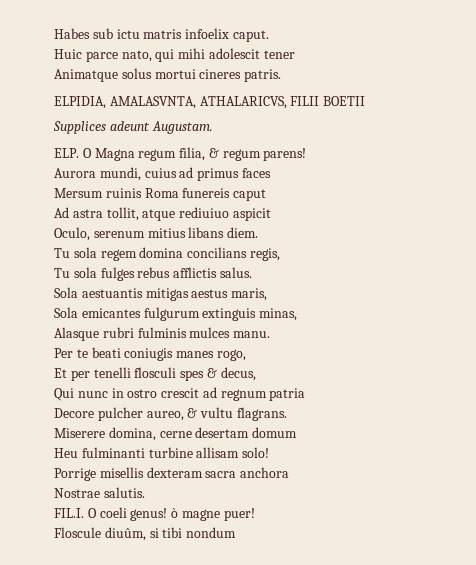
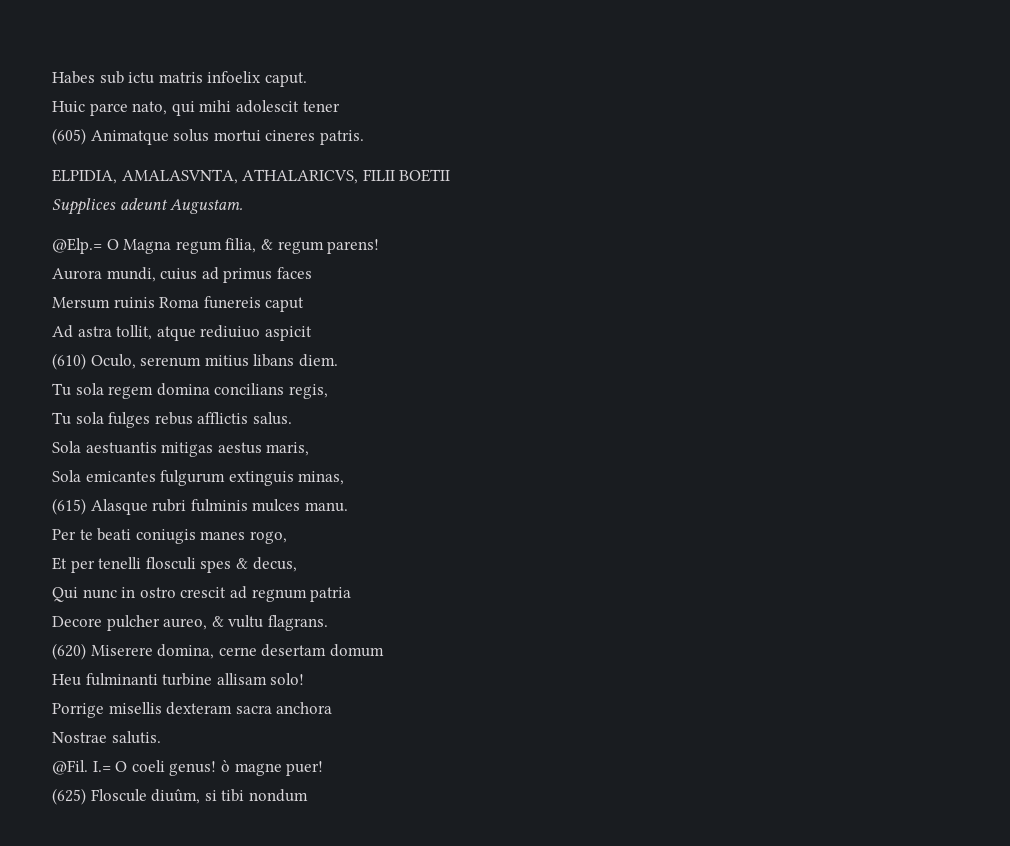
- Animatque solus mortui cineres patris.
+ (605) Animatque solus mortui cineres patris.
- ELP. O Magna regum filia, & regum parens!
+ @Elp.= O Magna regum filia, & regum parens!
- Oculo, serenum mitius libans diem.
+ (610) Oculo, serenum mitius libans diem.
- Alasque rubri fulminis mulces manu.
+ (615) Alasque rubri fulminis mulces manu.
- Miserere domina, cerne desertam domum
+ (620) Miserere domina, cerne desertam domum
- FIL.I. O coeli genus! ò magne puer!
+ @Fil. I.= O coeli genus! ò magne puer!
- Floscule diuûm, si tibi nondum
+ (625) Floscule diuûm, si tibi nondum

